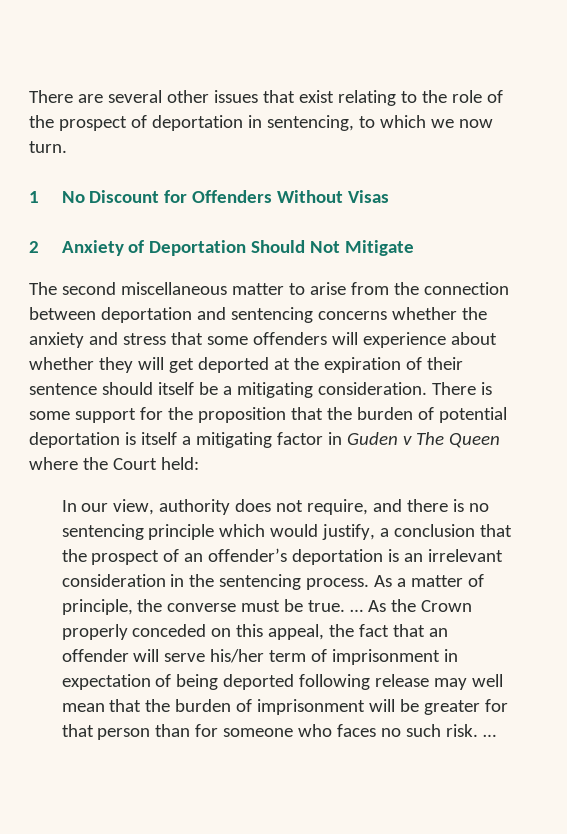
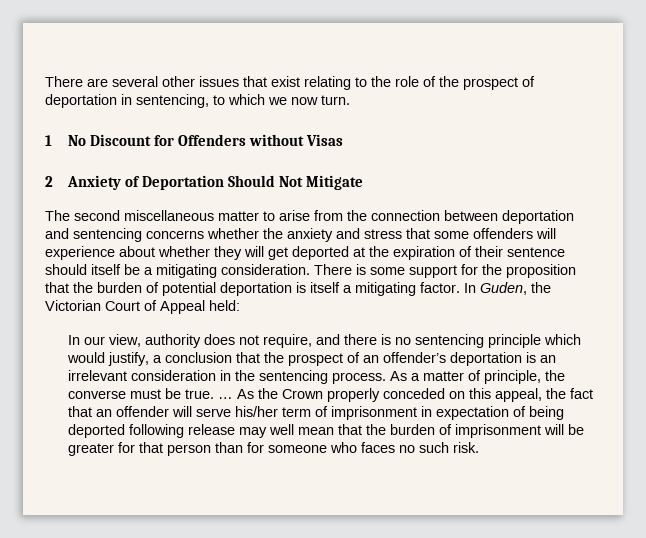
- 1 No Discount for Offenders Without Visas
+ 1 No Discount for Offenders without Visas
- There is some support for the proposition that the burden of potential deportation is itself a mitigating factor in Guden v The Queen where the Court held:
+ There is some support for the proposition that the burden of potential deportation is itself a mitigating factor. In Guden, the Victorian Court of Appeal held:
- As the Crown properly conceded on this appeal, the fact that an offender will serve his/her term of imprisonment in expectation of being deported following release may well mean that the burden of imprisonment will be greater for that person than for someone who faces no such risk. …
+ As the Crown properly conceded on this appeal, the fact that an offender will serve his/her term of imprisonment in expectation of being deported following release may well mean that the burden of imprisonment will be greater for that person than for someone who faces no such risk.

